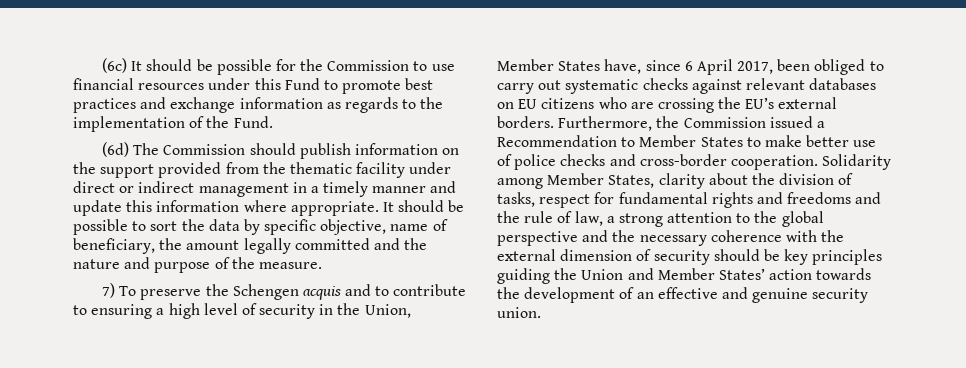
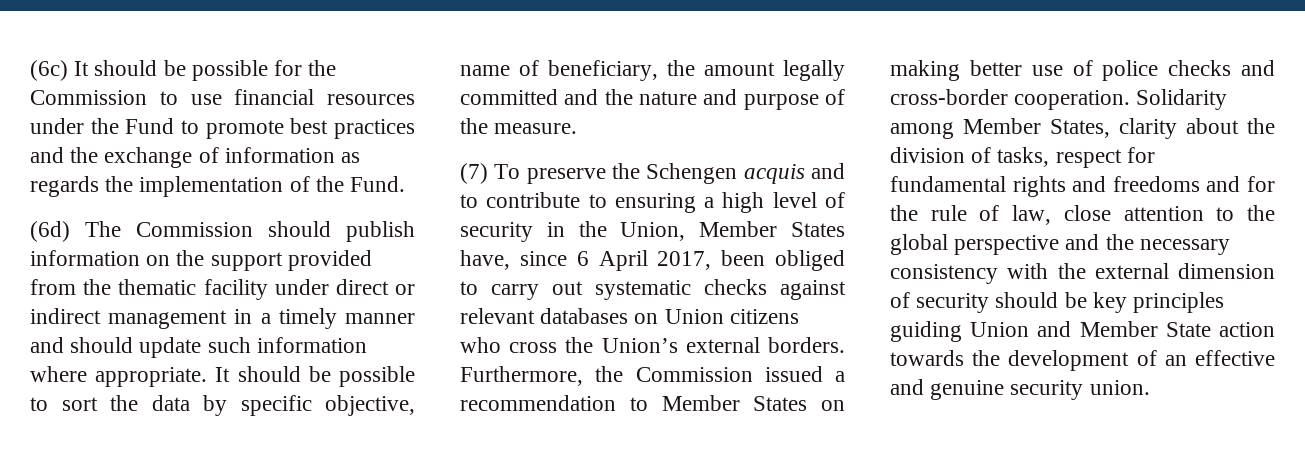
- (6c) It should be possible for the Commission to use financial resources under this Fund to promote best practices and exchange information as regards to the implementation of the Fund.
+ (6c) It should be possible for the Commission to use financial resources under the Fund to promote best practices and the exchange of information as regards the implementation of the Fund.
- (6d) The Commission should publish information on the support provided from the thematic facility under direct or indirect management in a timely manner and update this information where appropriate.
+ (6d) The Commission should publish information on the support provided from the thematic facility under direct or indirect management in a timely manner and should update such information where appropriate.
- 7) To preserve the Schengen acquis and to contribute to ensuring a high level of security in the Union, Member States have, since 6 April 2017, been obliged to carry out systematic checks against relevant databases on EU citizens who are crossing the EU’s external borders.
+ (7) To preserve the Schengen acquis and to contribute to ensuring a high level of security in the Union, Member States have, since 6 April 2017, been obliged to carry out systematic checks against relevant databases on Union citizens who cross the Union’s external borders.
- Furthermore, the Commission issued a Recommendation to Member States to make better use of police checks and cross-border cooperation.
+ Furthermore, the Commission issued a recommendation to Member States on making better use of police checks and cross-border cooperation.
- Solidarity among Member States, clarity about the division of tasks, respect for fundamental rights and freedoms and the rule of law, a strong attention to the global perspective and the necessary coherence with the external dimension of security should be key principles guiding the Union and Member States’ action towards the development of an effective and genuine security union.
+ Solidarity among Member States, clarity about the division of tasks, respect for fundamental rights and freedoms and for the rule of law, close attention to the global perspective and the necessary consistency with the external dimension of security should be key principles guiding Union and Member State action towards the development of an effective and genuine security union.

